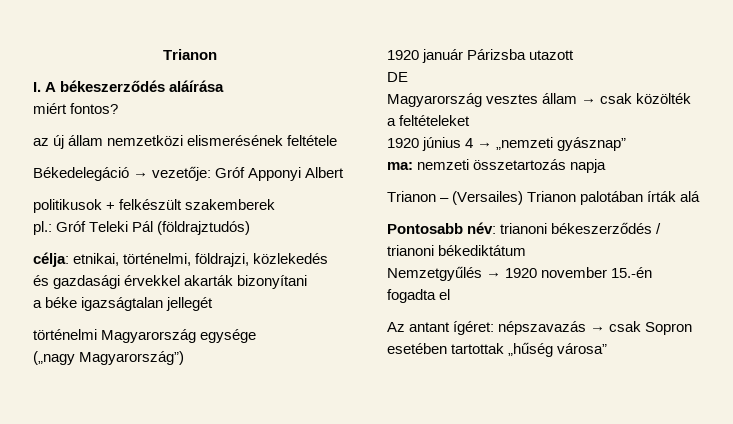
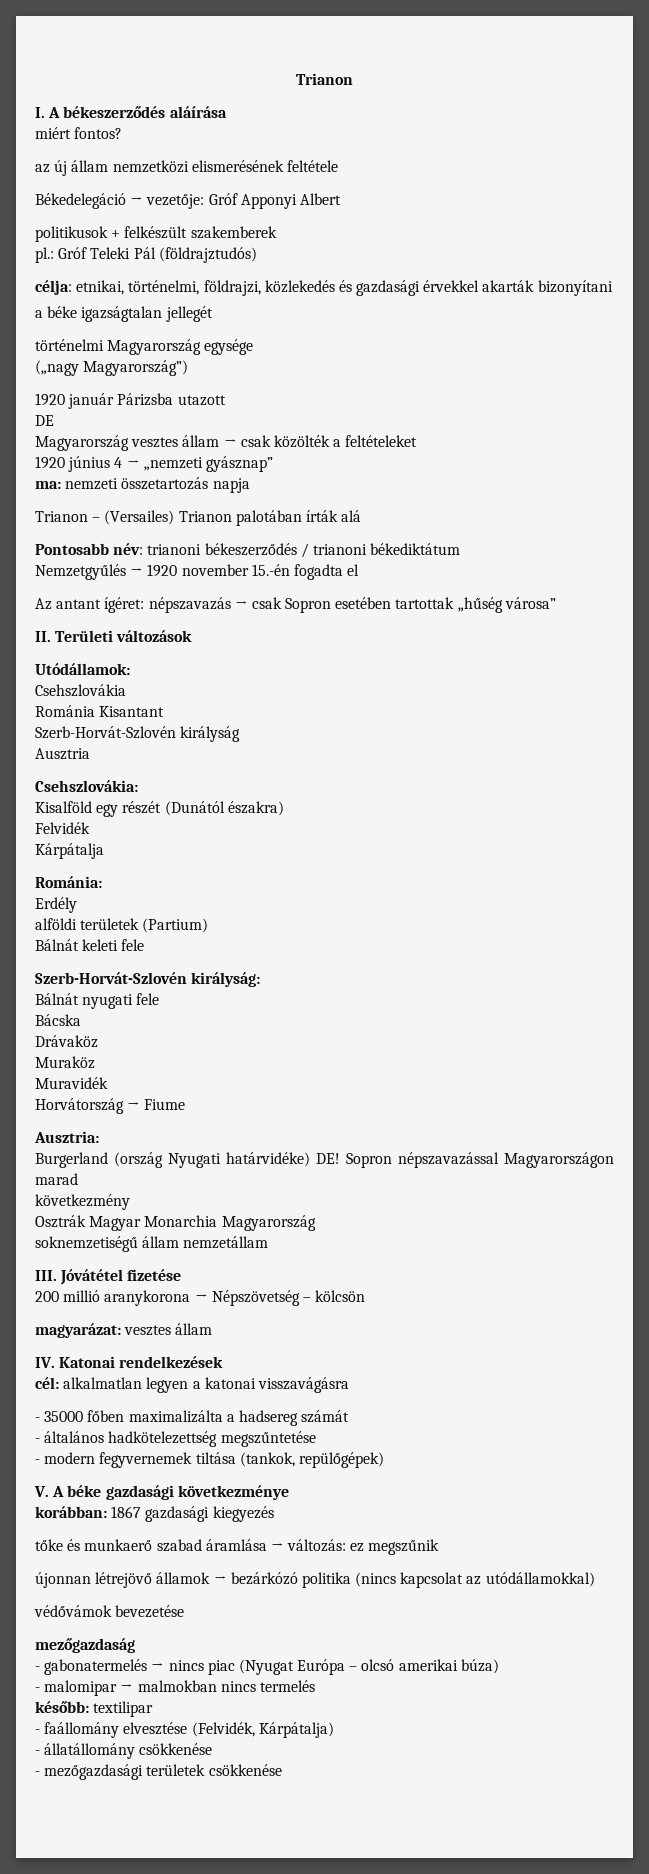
+ II. Területi változások
+ Utódállamok:
+ Csehszlovákia
+ Románia Kisantant
+ Szerb-Horvát-Szlovén királyság
+ Ausztria
+ Csehszlovákia:
+ Kisalföld egy részét (Dunától északra)
+ Felvidék
+ Kárpátalja
+ Románia:
+ Erdély
+ alföldi területek (Partium)
+ Bálnát keleti fele
+ Szerb-Horvát-Szlovén királyság:
+ Bálnát nyugati fele
+ Bácska
+ Drávaköz
+ Muraköz
+ Muravidék
+ Horvátország → Fiume
+ Ausztria:
+ Burgerland (ország Nyugati határvidéke) DE! Sopron népszavazással Magyarországon marad
+ következmény
+ Osztrák Magyar Monarchia Magyarország
+ soknemzetiségű állam nemzetállam
+ III. Jóvátétel fizetése
+ 200 millió aranykorona → Népszövetség – kölcsön
+ magyarázat: vesztes állam
+ IV. Katonai rendelkezések
+ cél: alkalmatlan legyen a katonai visszavágásra
+ - 35000 főben maximalizálta a hadsereg számát
+ - általános hadkötelezettség megszűntetése
+ - modern fegyvernemek tiltása (tankok, repülőgépek)
+ V. A béke gazdasági következménye
+ korábban: 1867 gazdasági kiegyezés
+ tőke és munkaerő szabad áramlása → változás: ez megszűnik
+ újonnan létrejövő államok → bezárkózó politika (nincs kapcsolat az utódállamokkal)
+ védővámok bevezetése
+ mezőgazdaság
+ - gabonatermelés → nincs piac (Nyugat Európa – olcsó amerikai búza)
+ - malomipar → malmokban nincs termelés
+ később: textilipar
+ - faállomány elvesztése (Felvidék, Kárpátalja)
+ - állatállomány csökkenése
+ - mezőgazdasági területek csökkenése

